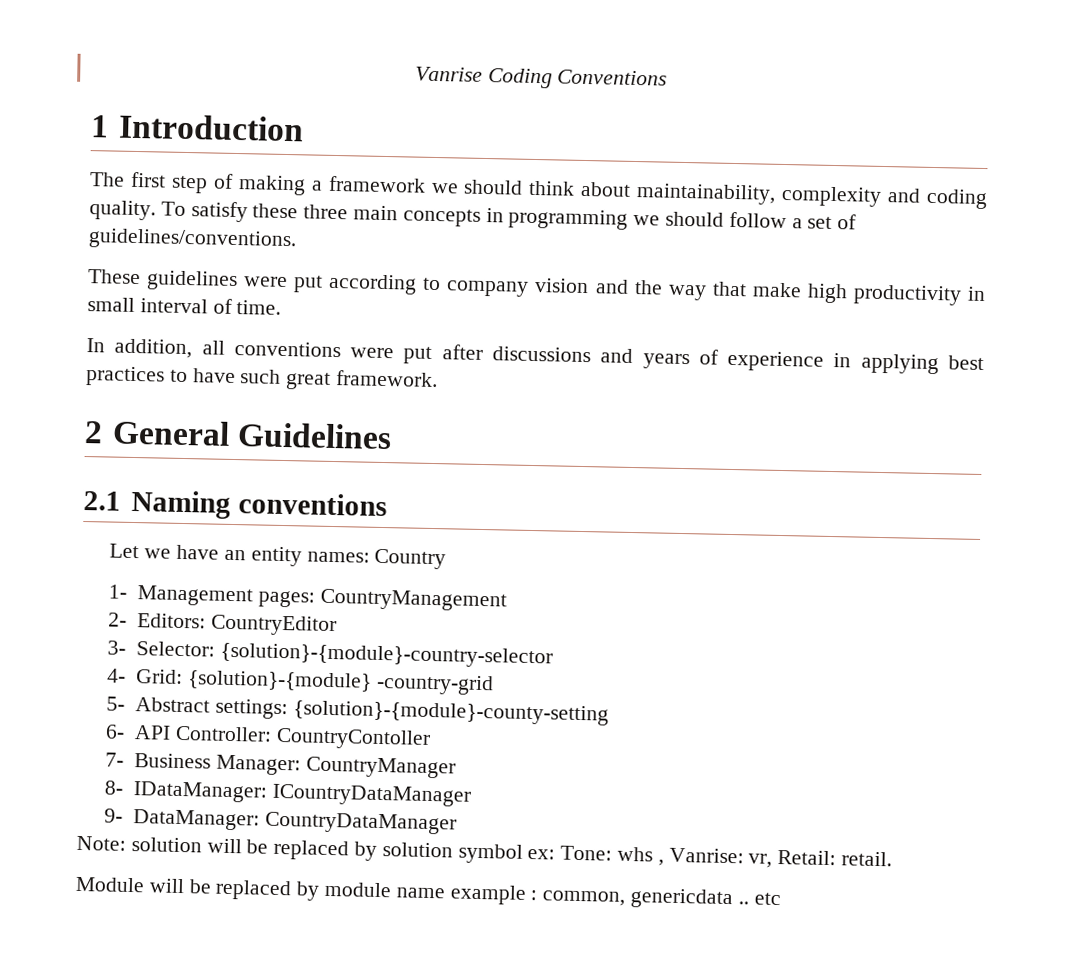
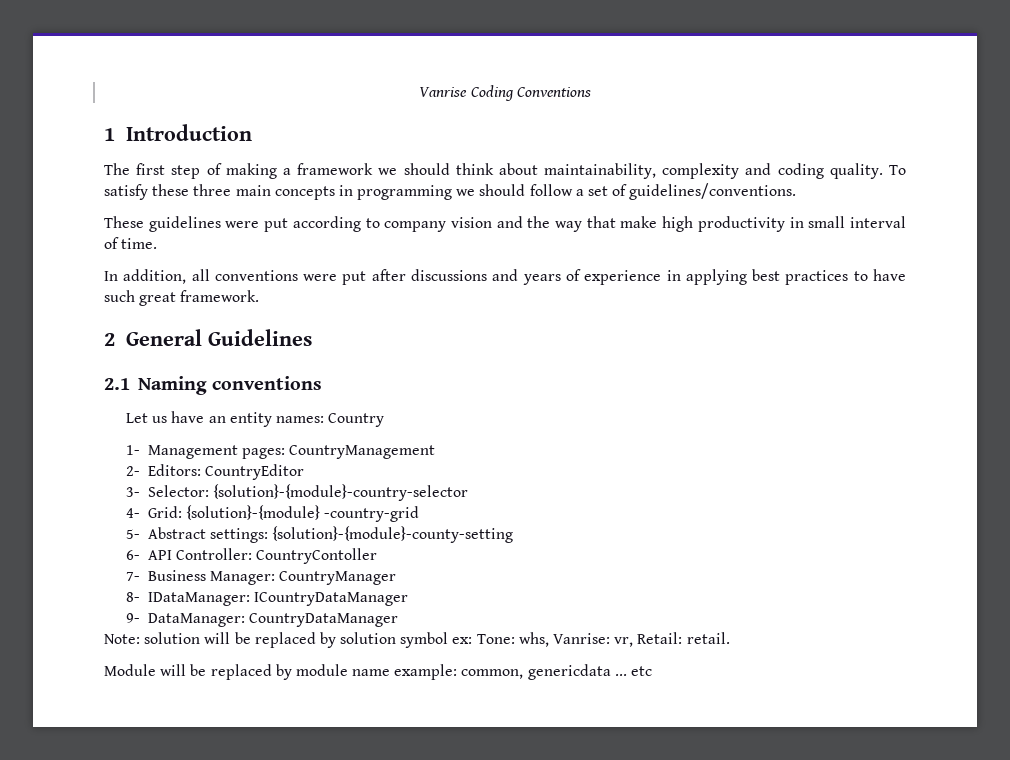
- Let we have an entity names: Country
+ Let us have an entity names: Country
- Note: solution will be replaced by solution symbol ex: Tone: whs , Vanrise: vr, Retail: retail.
+ Note: solution will be replaced by solution symbol ex: Tone: whs, Vanrise: vr, Retail: retail.
- Module will be replaced by module name example : common, genericdata .. etc
+ Module will be replaced by module name example: common, genericdata ... etc

